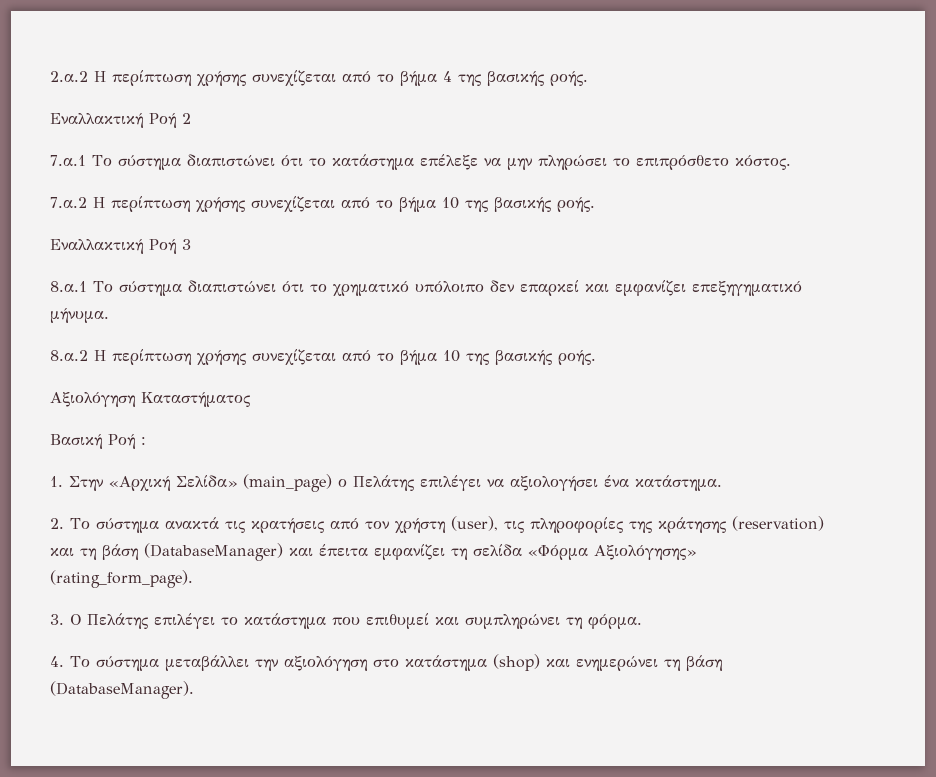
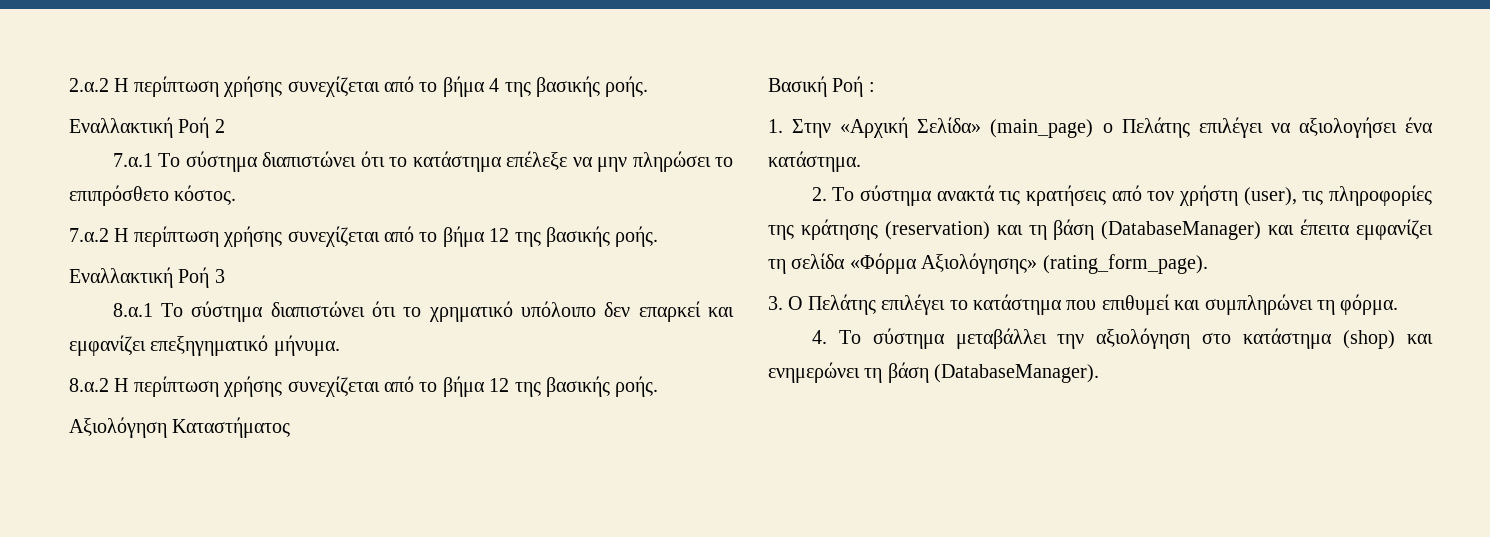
- 7.α.2 Η περίπτωση χρήσης συνεχίζεται από το βήμα 10 της βασικής ροής.
+ 7.α.2 Η περίπτωση χρήσης συνεχίζεται από το βήμα 12 της βασικής ροής.
- 8.α.2 Η περίπτωση χρήσης συνεχίζεται από το βήμα 10 της βασικής ροής.
+ 8.α.2 Η περίπτωση χρήσης συνεχίζεται από το βήμα 12 της βασικής ροής.

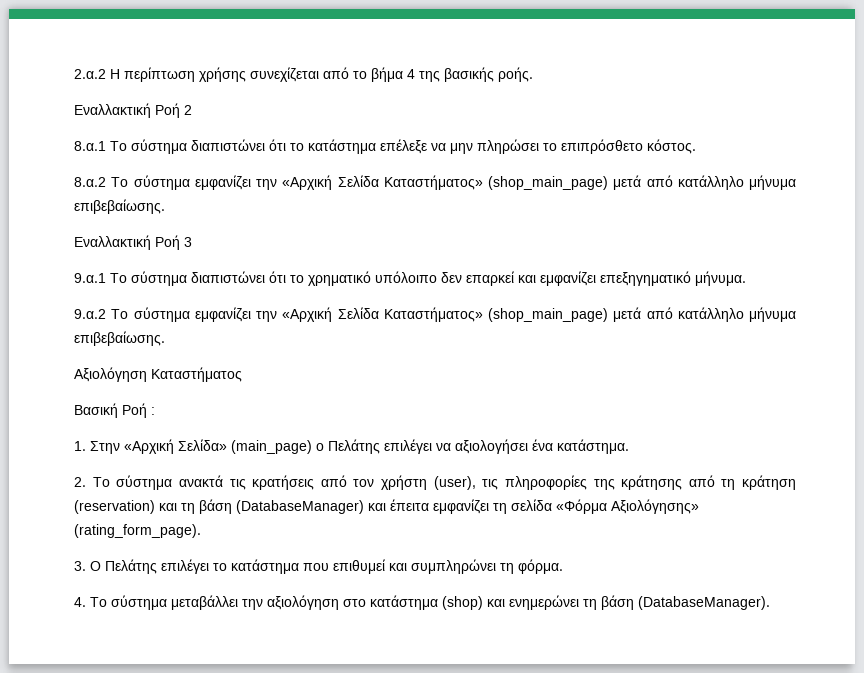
- 7.α.1 Το σύστημα διαπιστώνει ότι το κατάστημα επέλεξε να μην πληρώσει το επιπρόσθετο κόστος.
+ 8.α.1 Το σύστημα διαπιστώνει ότι το κατάστημα επέλεξε να μην πληρώσει το επιπρόσθετο κόστος.
- 7.α.2 Η περίπτωση χρήσης συνεχίζεται από το βήμα 12 της βασικής ροής.
+ 8.α.2 Το σύστημα εμφανίζει την «Αρχική Σελίδα Καταστήματος» (shop_main_page) μετά από κατάλληλο μήνυμα επιβεβαίωσης.
- 8.α.1 Το σύστημα διαπιστώνει ότι το χρηματικό υπόλοιπο δεν επαρκεί και εμφανίζει επεξηγηματικό μήνυμα.
+ 9.α.1 Το σύστημα διαπιστώνει ότι το χρηματικό υπόλοιπο δεν επαρκεί και εμφανίζει επεξηγηματικό μήνυμα.
- 8.α.2 Η περίπτωση χρήσης συνεχίζεται από το βήμα 12 της βασικής ροής.
+ 9.α.2 Το σύστημα εμφανίζει την «Αρχική Σελίδα Καταστήματος» (shop_main_page) μετά από κατάλληλο μήνυμα επιβεβαίωσης.
- 2. Το σύστημα ανακτά τις κρατήσεις από τον χρήστη (user), τις πληροφορίες της κράτησης (reservation) και τη βάση (DatabaseManager) και έπειτα εμφανίζει τη σελίδα «Φόρμα Αξιολόγησης» (rating_form_page).
+ 2. Το σύστημα ανακτά τις κρατήσεις από τον χρήστη (user), τις πληροφορίες της κράτησης από τη κράτηση (reservation) και τη βάση (DatabaseManager) και έπειτα εμφανίζει τη σελίδα «Φόρμα Αξιολόγησης» (rating_form_page).

